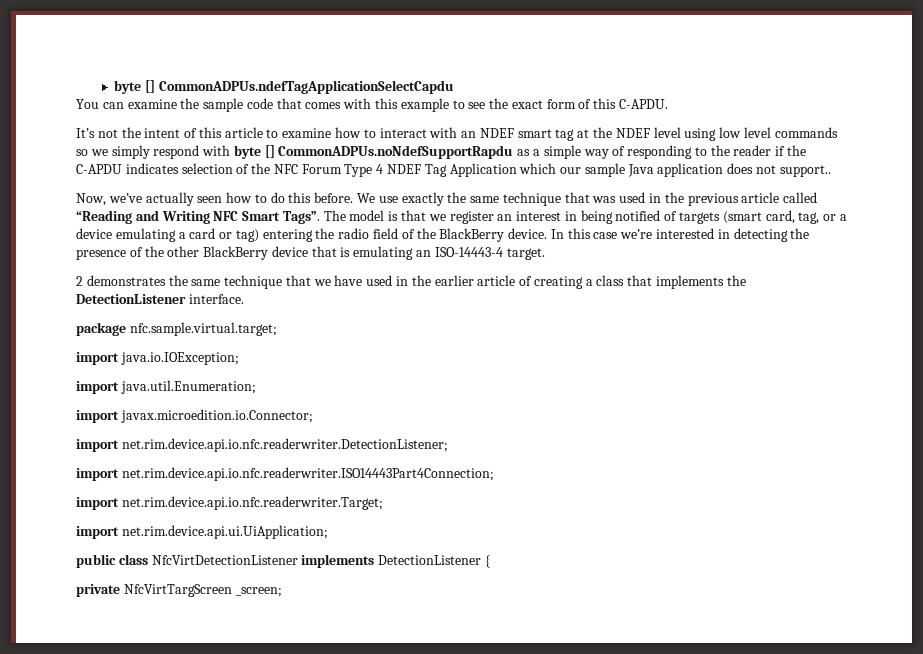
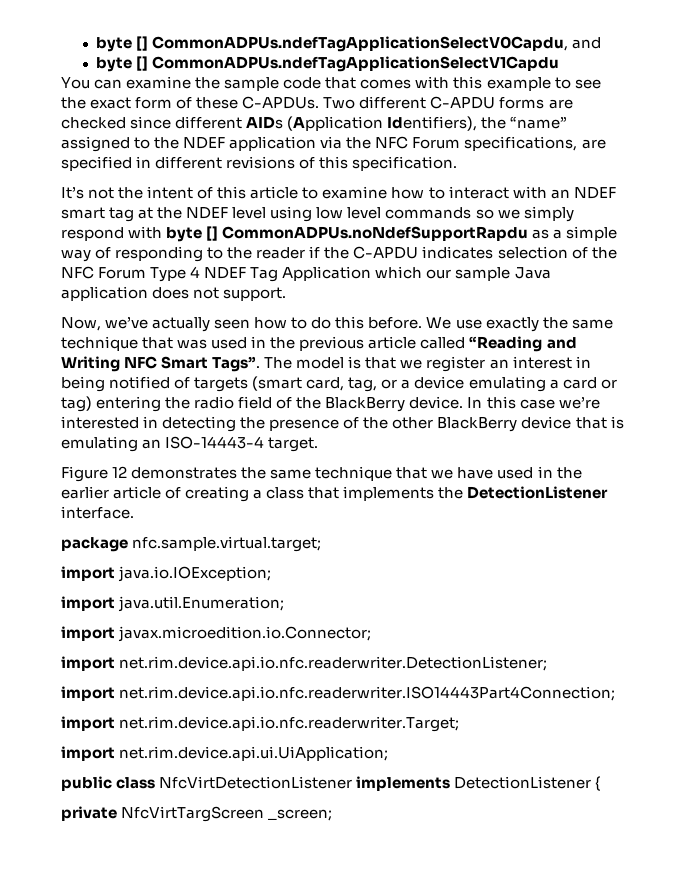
- byte [] CommonADPUs.ndefTagApplicationSelectCapdu
+ byte [] CommonADPUs.ndefTagApplicationSelectV0Capdu, and
+ byte [] CommonADPUs.ndefTagApplicationSelectV1Capdu
- You can examine the sample code that comes with this example to see the exact form of this C-APDU.
+ You can examine the sample code that comes with this example to see the exact form of these C-APDUs. Two different C-APDU forms are checked since different AIDs (Application Identifiers), the “name” assigned to the NDEF application via the NFC Forum specifications, are specified in different revisions of this specification.
- It’s not the intent of this article to examine how to interact with an NDEF smart tag at the NDEF level using low level commands so we simply respond with byte [] CommonADPUs.noNdefSupportRapdu as a simple way of responding to the reader if the C-APDU indicates selection of the NFC Forum Type 4 NDEF Tag Application which our sample Java application does not support..
+ It’s not the intent of this article to examine how to interact with an NDEF smart tag at the NDEF level using low level commands so we simply respond with byte [] CommonADPUs.noNdefSupportRapdu as a simple way of responding to the reader if the C-APDU indicates selection of the NFC Forum Type 4 NDEF Tag Application which our sample Java application does not support.
- 2 demonstrates the same technique that we have used in the earlier article of creating a class that implements the DetectionListener interface.
+ Figure 12 demonstrates the same technique that we have used in the earlier article of creating a class that implements the DetectionListener interface.

